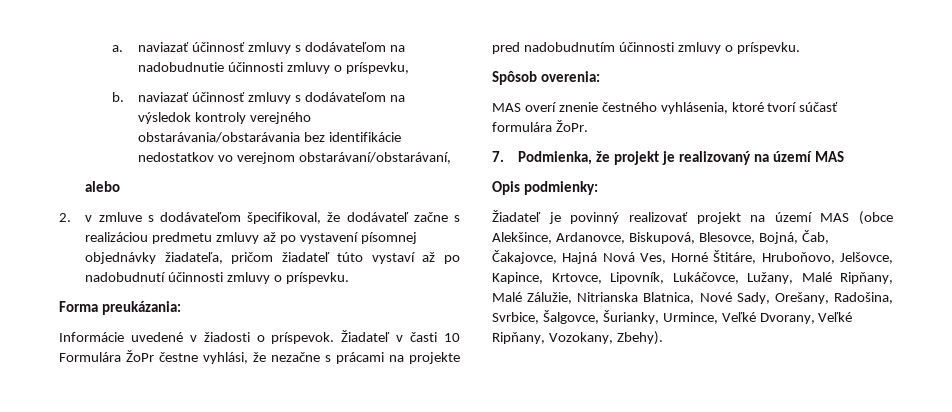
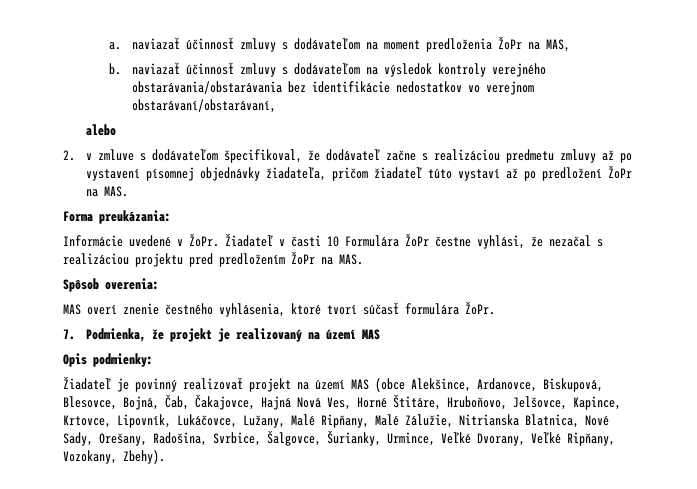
- a. naviazať účinnosť zmluvy s dodávateľom na nadobudnutie účinnosti zmluvy o príspevku,
+ a. naviazať účinnosť zmluvy s dodávateľom na moment predloženia ŽoPr na MAS,
- 2. v zmluve s dodávateľom špecifikoval, že dodávateľ začne s realizáciou predmetu zmluvy až po vystavení písomnej objednávky žiadateľa, pričom žiadateľ túto vystaví až po nadobudnutí účinnosti zmluvy o príspevku.
+ 2. v zmluve s dodávateľom špecifikoval, že dodávateľ začne s realizáciou predmetu zmluvy až po vystavení písomnej objednávky žiadateľa, pričom žiadateľ túto vystaví až po predložení ŽoPr na MAS.
- Informácie uvedené v žiadosti o príspevok.
+ Informácie uvedené v ŽoPr.
- Žiadateľ v časti 10 Formulára ŽoPr čestne vyhlási, že nezačne s prácami na projekte pred nadobudnutím účinnosti zmluvy o príspevku.
+ Žiadateľ v časti 10 Formulára ŽoPr čestne vyhlási, že nezačal s realizáciou projektu pred predložením ŽoPr na MAS.

